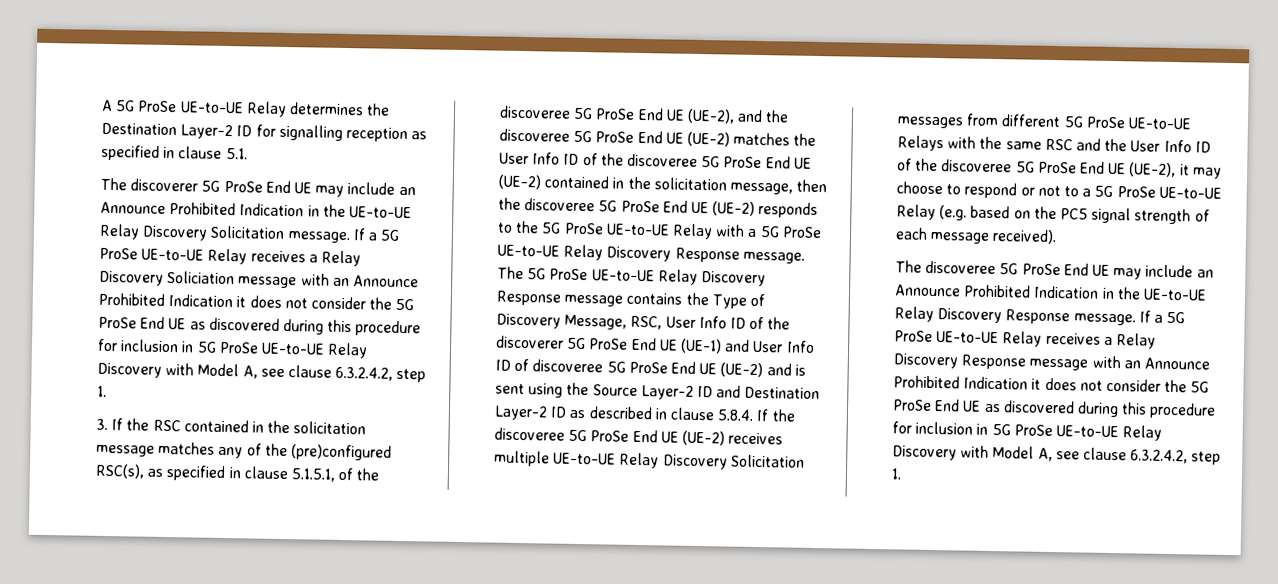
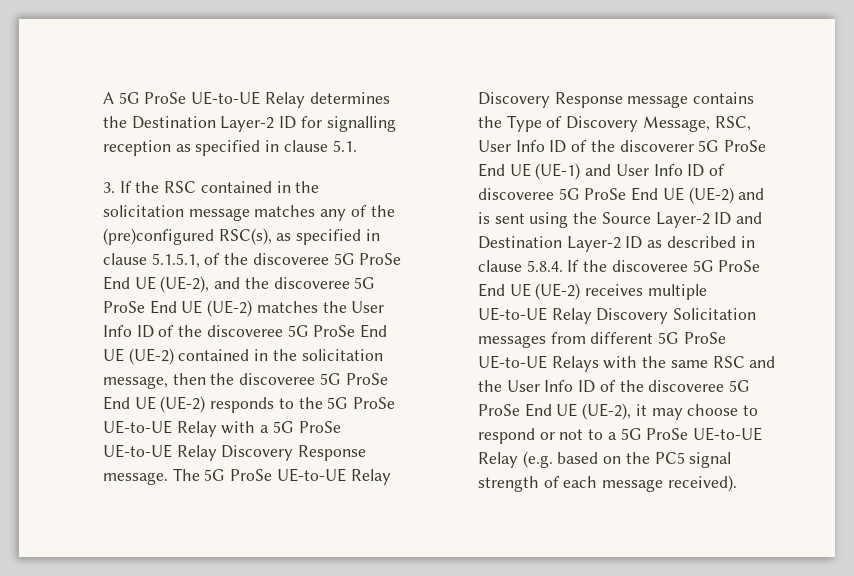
- The discoverer 5G ProSe End UE may include an Announce Prohibited Indication in the UE-to-UE Relay Discovery Solicitation message. If a 5G ProSe UE-to-UE Relay receives a Relay Discovery Soliciation message with an Announce Prohibited Indication it does not consider the 5G ProSe End UE as discovered during this procedure for inclusion in 5G ProSe UE-to-UE Relay Discovery with Model A, see clause 6.3.2.4.2, step 1.
- The discoveree 5G ProSe End UE may include an Announce Prohibited Indication in the UE-to-UE Relay Discovery Response message. If a 5G ProSe UE-to-UE Relay receives a Relay Discovery Response message with an Announce Prohibited Indication it does not consider the 5G ProSe End UE as discovered during this procedure for inclusion in 5G ProSe UE-to-UE Relay Discovery with Model A, see clause 6.3.2.4.2, step 1.

